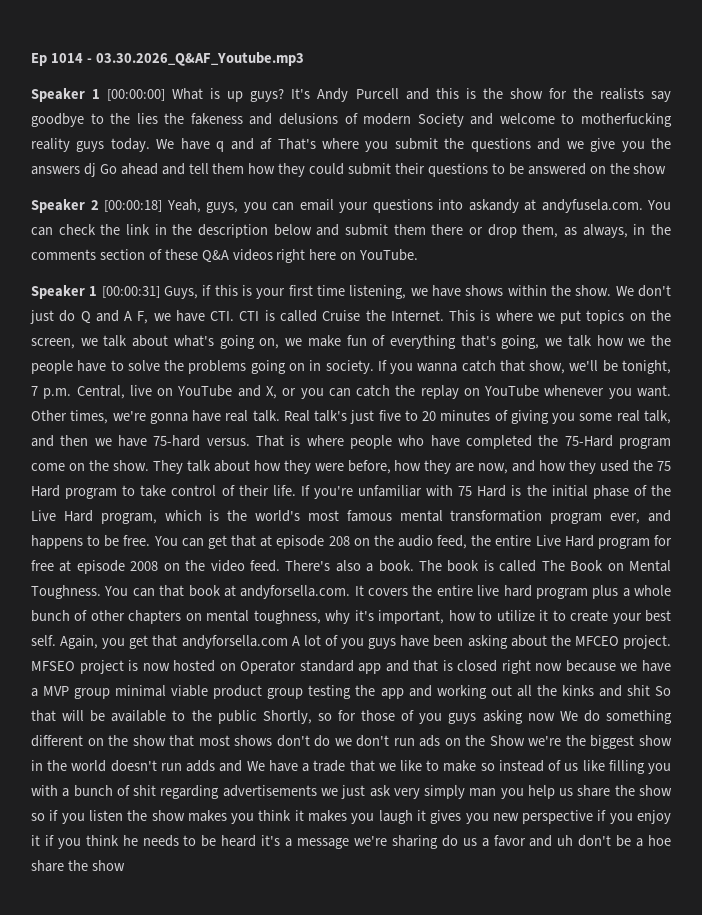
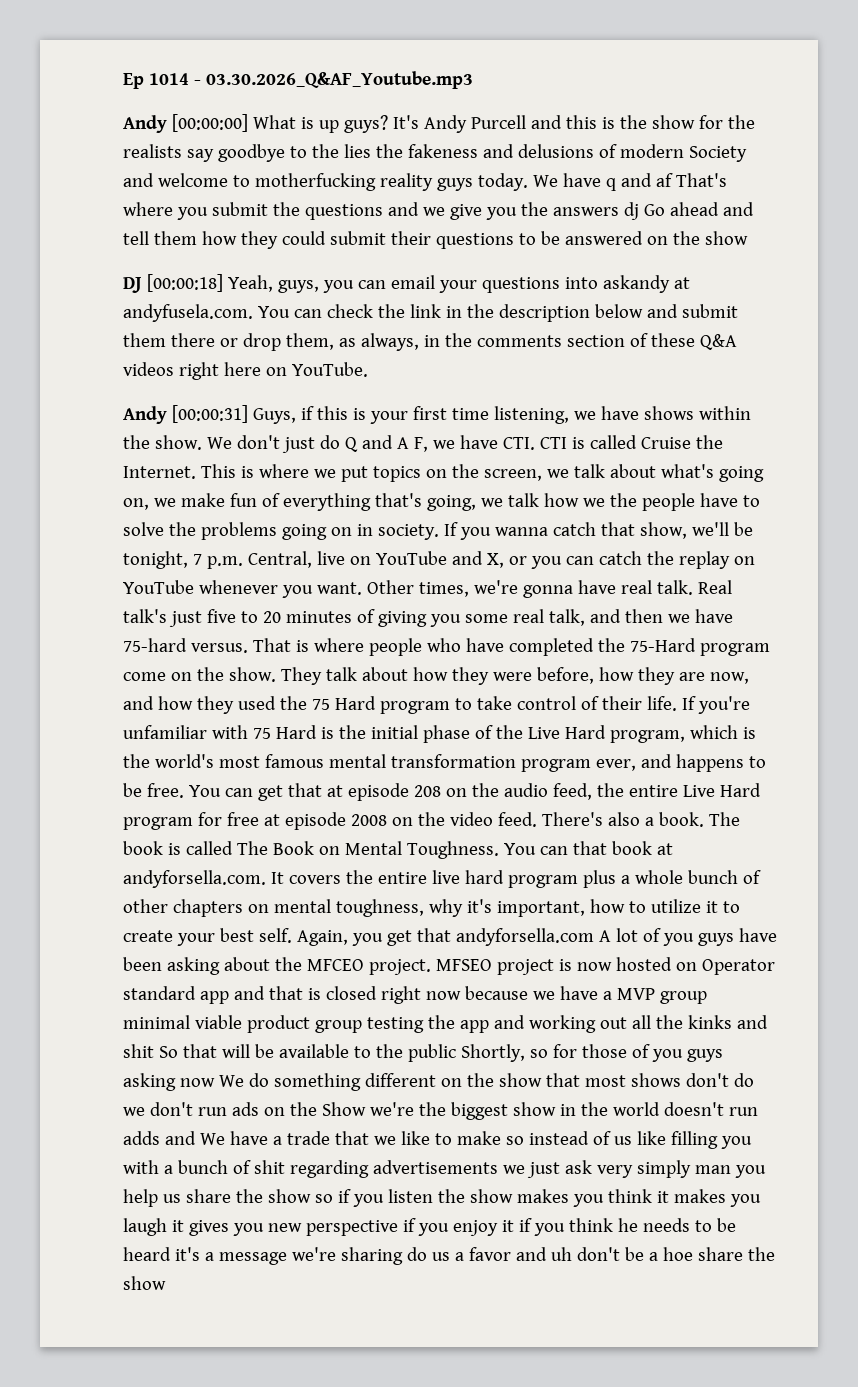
- Speaker 1 [00:00:00] What is up guys?
+ Andy [00:00:00] What is up guys?
- Speaker 2 [00:00:18] Yeah, guys, you can email your questions into askandy at andyfusela.com. You can check the link in the description below and submit them there or drop them, as always, in the comments section of these Q&A videos right here on YouTube.
+ DJ [00:00:18] Yeah, guys, you can email your questions into askandy at andyfusela.com. You can check the link in the description below and submit them there or drop them, as always, in the comments section of these Q&A videos right here on YouTube.
- Speaker 1 [00:00:31] Guys, if this is your first time listening, we have shows within the show.
+ Andy [00:00:31] Guys, if this is your first time listening, we have shows within the show.

